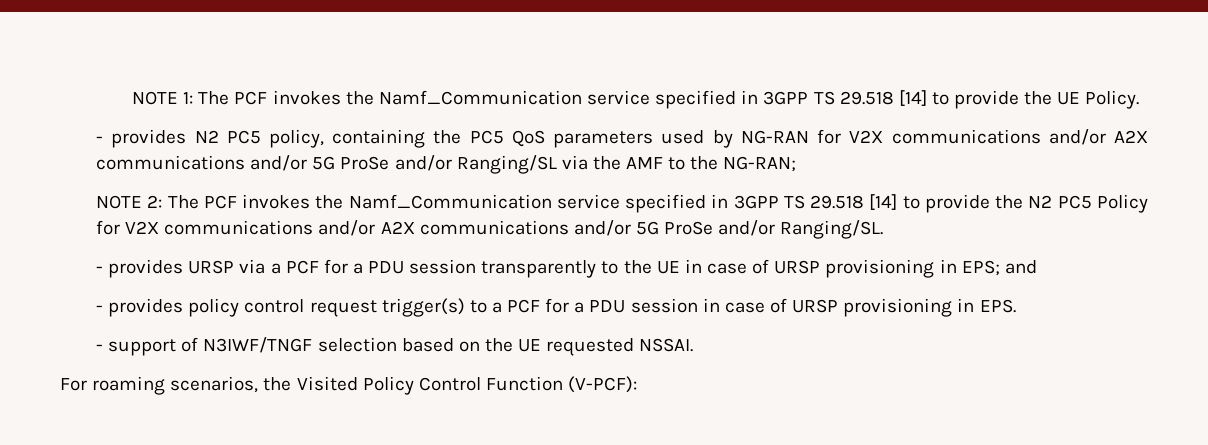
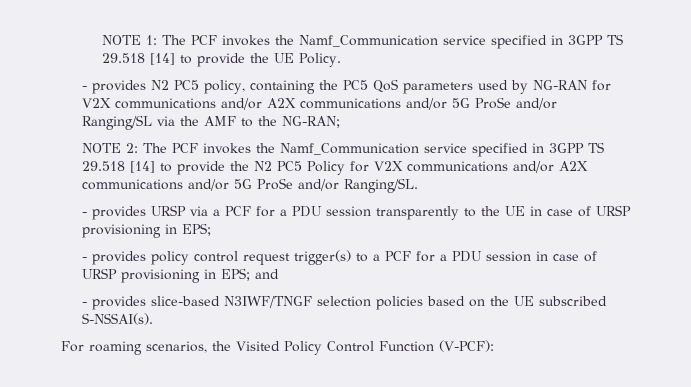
- - provides URSP via a PCF for a PDU session transparently to the UE in case of URSP provisioning in EPS; and
+ - provides URSP via a PCF for a PDU session transparently to the UE in case of URSP provisioning in EPS;
- - provides policy control request trigger(s) to a PCF for a PDU session in case of URSP provisioning in EPS.
- - support of N3IWF/TNGF selection based on the UE requested NSSAI.
+ - provides policy control request trigger(s) to a PCF for a PDU session in case of URSP provisioning in EPS; and
+ - provides slice-based N3IWF/TNGF selection policies based on the UE subscribed S-NSSAI(s).

